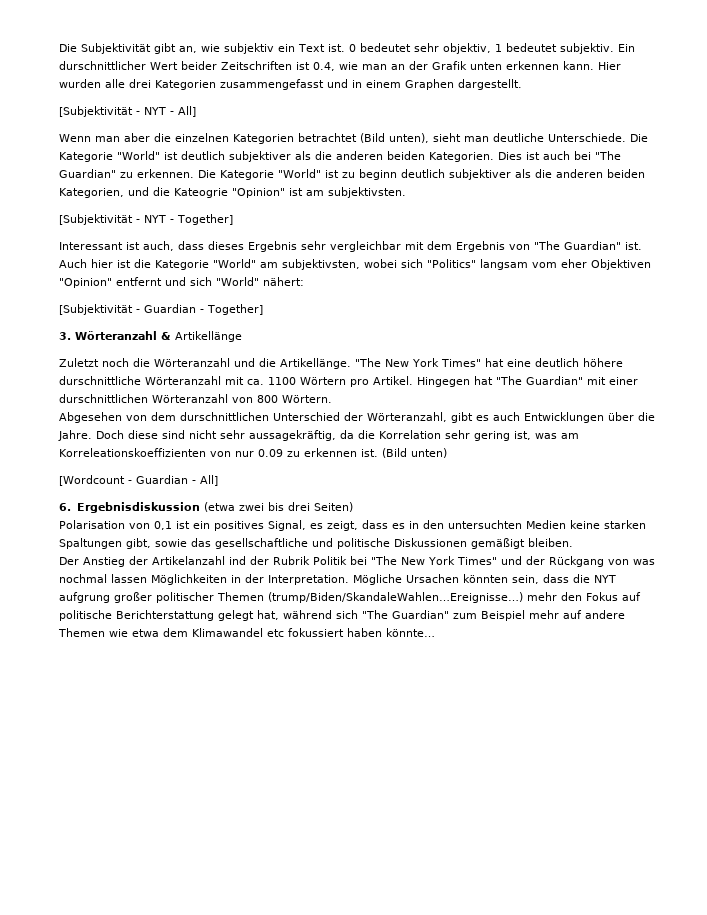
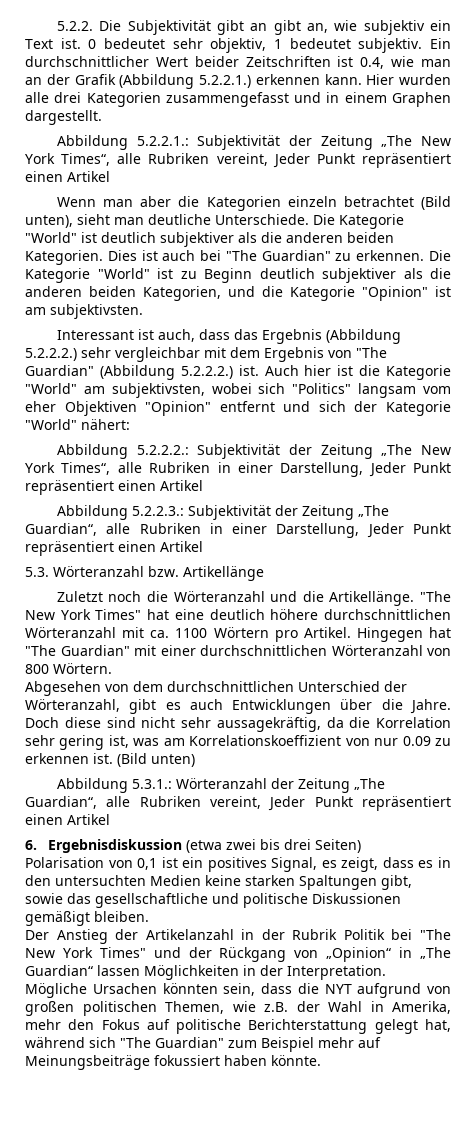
- Die Subjektivität gibt an, wie subjektiv ein Text ist.
+ 5.2.2. Die Subjektivität gibt an gibt an, wie subjektiv ein Text ist.
- Ein durschnittlicher Wert beider Zeitschriften ist 0.4, wie man an der Grafik unten erkennen kann.
+ Ein durchschnittlicher Wert beider Zeitschriften ist 0.4, wie man an der Grafik (Abbildung 5.2.2.1.) erkennen kann.
- [Subjektivität - NYT - All]
+ Abbildung 5.2.2.1.: Subjektivität der Zeitung „The New York Times“, alle Rubriken vereint, Jeder Punkt repräsentiert einen Artikel
- Wenn man aber die einzelnen Kategorien betrachtet (Bild unten), sieht man deutliche Unterschiede.
+ Wenn man aber die Kategorien einzeln betrachtet (Bild unten), sieht man deutliche Unterschiede.
- Die Kategorie "World" ist zu beginn deutlich subjektiver als die anderen beiden Kategorien, und die Kateogrie "Opinion" ist am subjektivsten.
+ Die Kategorie "World" ist zu Beginn deutlich subjektiver als die anderen beiden Kategorien, und die Kategorie "Opinion" ist am subjektivsten.
- [Subjektivität - NYT - Together]
- Interessant ist auch, dass dieses Ergebnis sehr vergleichbar mit dem Ergebnis von "The Guardian" ist.
+ Interessant ist auch, dass das Ergebnis (Abbildung 5.2.2.2.) sehr vergleichbar mit dem Ergebnis von "The Guardian" (Abbildung 5.2.2.2.) ist.
- Auch hier ist die Kategorie "World" am subjektivsten, wobei sich "Politics" langsam vom eher Objektiven "Opinion" entfernt und sich "World" nähert:
+ Auch hier ist die Kategorie "World" am subjektivsten, wobei sich "Politics" langsam vom eher Objektiven "Opinion" entfernt und sich der Kategorie "World" nähert:
- [Subjektivität - Guardian - Together]
- 3. Wörteranzahl & Artikellänge
+ Abbildung 5.2.2.2.: Subjektivität der Zeitung „The New York Times“, alle Rubriken in einer Darstellung, Jeder Punkt repräsentiert einen Artikel
+ Abbildung 5.2.2.3.: Subjektivität der Zeitung „The Guardian“, alle Rubriken in einer Darstellung, Jeder Punkt repräsentiert einen Artikel
+ 5.3. Wörteranzahl bzw. Artikellänge
- "The New York Times" hat eine deutlich höhere durschnittliche Wörteranzahl mit ca. 1100 Wörtern pro Artikel.
+ "The New York Times" hat eine deutlich höhere durchschnittlichen Wörteranzahl mit ca. 1100 Wörtern pro Artikel.
- Hingegen hat "The Guardian" mit einer durschnittlichen Wörteranzahl von 800 Wörtern.
+ Hingegen hat "The Guardian" mit einer durchschnittlichen Wörteranzahl von 800 Wörtern.
- Abgesehen von dem durschnittlichen Unterschied der Wörteranzahl, gibt es auch Entwicklungen über die Jahre.
+ Abgesehen von dem durchschnittlichen Unterschied der Wörteranzahl, gibt es auch Entwicklungen über die Jahre.
- Doch diese sind nicht sehr aussagekräftig, da die Korrelation sehr gering ist, was am Korreleationskoeffizienten von nur 0.09 zu erkennen ist.
+ Doch diese sind nicht sehr aussagekräftig, da die Korrelation sehr gering ist, was am Korrelationskoeffizient von nur 0.09 zu erkennen ist.
- [Wordcount - Guardian - All]
+ Abbildung 5.3.1.: Wörteranzahl der Zeitung „The Guardian“, alle Rubriken vereint, Jeder Punkt repräsentiert einen Artikel
- Der Anstieg der Artikelanzahl ind der Rubrik Politik bei "The New York Times" und der Rückgang von was nochmal lassen Möglichkeiten in der Interpretation.
+ Der Anstieg der Artikelanzahl in der Rubrik Politik bei "The New York Times" und der Rückgang von „Opinion“ in „The Guardian“ lassen Möglichkeiten in der Interpretation.
- Mögliche Ursachen könnten sein, dass die NYT aufgrung großer politischer Themen (trump/Biden/SkandaleWahlen…Ereignisse…) mehr den Fokus auf politische Berichterstattung gelegt hat, während sich "The Guardian" zum Beispiel mehr auf andere Themen wie etwa dem Klimawandel etc fokussiert haben könnte…
+ Mögliche Ursachen könnten sein, dass die NYT aufgrund von großen politischen Themen, wie z.B. der Wahl in Amerika, mehr den Fokus auf politische Berichterstattung gelegt hat, während sich "The Guardian" zum Beispiel mehr auf Meinungsbeiträge fokussiert haben könnte.

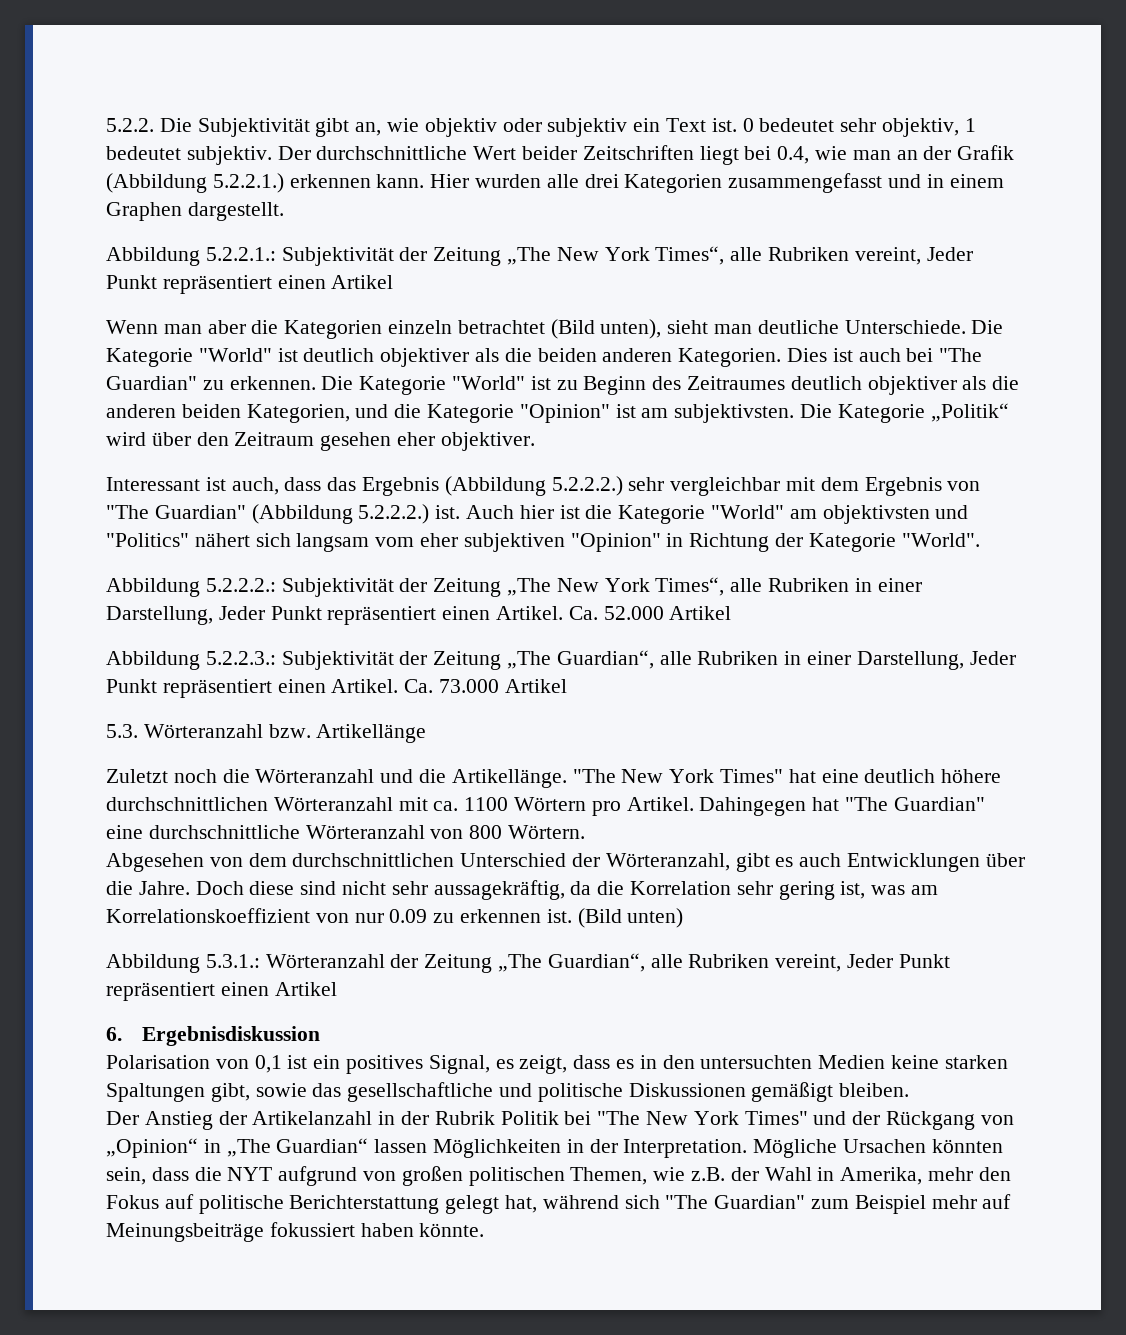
- 5.2.2. Die Subjektivität gibt an gibt an, wie subjektiv ein Text ist.
+ 5.2.2. Die Subjektivität gibt an, wie objektiv oder subjektiv ein Text ist.
- Ein durchschnittlicher Wert beider Zeitschriften ist 0.4, wie man an der Grafik (Abbildung 5.2.2.1.) erkennen kann.
+ Der durchschnittliche Wert beider Zeitschriften liegt bei 0.4, wie man an der Grafik (Abbildung 5.2.2.1.) erkennen kann.
- Die Kategorie "World" ist deutlich subjektiver als die anderen beiden Kategorien.
+ Die Kategorie "World" ist deutlich objektiver als die beiden anderen Kategorien.
- Die Kategorie "World" ist zu Beginn deutlich subjektiver als die anderen beiden Kategorien, und die Kategorie "Opinion" ist am subjektivsten.
+ Die Kategorie "World" ist zu Beginn des Zeitraumes deutlich objektiver als die anderen beiden Kategorien, und die Kategorie "Opinion" ist am subjektivsten. Die Kategorie „Politik“ wird über den Zeitraum gesehen eher objektiver.
- Auch hier ist die Kategorie "World" am subjektivsten, wobei sich "Politics" langsam vom eher Objektiven "Opinion" entfernt und sich der Kategorie "World" nähert:
+ Auch hier ist die Kategorie "World" am objektivsten und "Politics" nähert sich langsam vom eher subjektiven "Opinion" in Richtung der Kategorie "World".
- Abbildung 5.2.2.2.: Subjektivität der Zeitung „The New York Times“, alle Rubriken in einer Darstellung, Jeder Punkt repräsentiert einen Artikel
+ Abbildung 5.2.2.2.: Subjektivität der Zeitung „The New York Times“, alle Rubriken in einer Darstellung, Jeder Punkt repräsentiert einen Artikel. Ca. 52.000 Artikel
- Abbildung 5.2.2.3.: Subjektivität der Zeitung „The Guardian“, alle Rubriken in einer Darstellung, Jeder Punkt repräsentiert einen Artikel
+ Abbildung 5.2.2.3.: Subjektivität der Zeitung „The Guardian“, alle Rubriken in einer Darstellung, Jeder Punkt repräsentiert einen Artikel. Ca. 73.000 Artikel
- Hingegen hat "The Guardian" mit einer durchschnittlichen Wörteranzahl von 800 Wörtern.
+ Dahingegen hat "The Guardian" eine durchschnittliche Wörteranzahl von 800 Wörtern.
- 6. Ergebnisdiskussion (etwa zwei bis drei Seiten)
+ 6. Ergebnisdiskussion

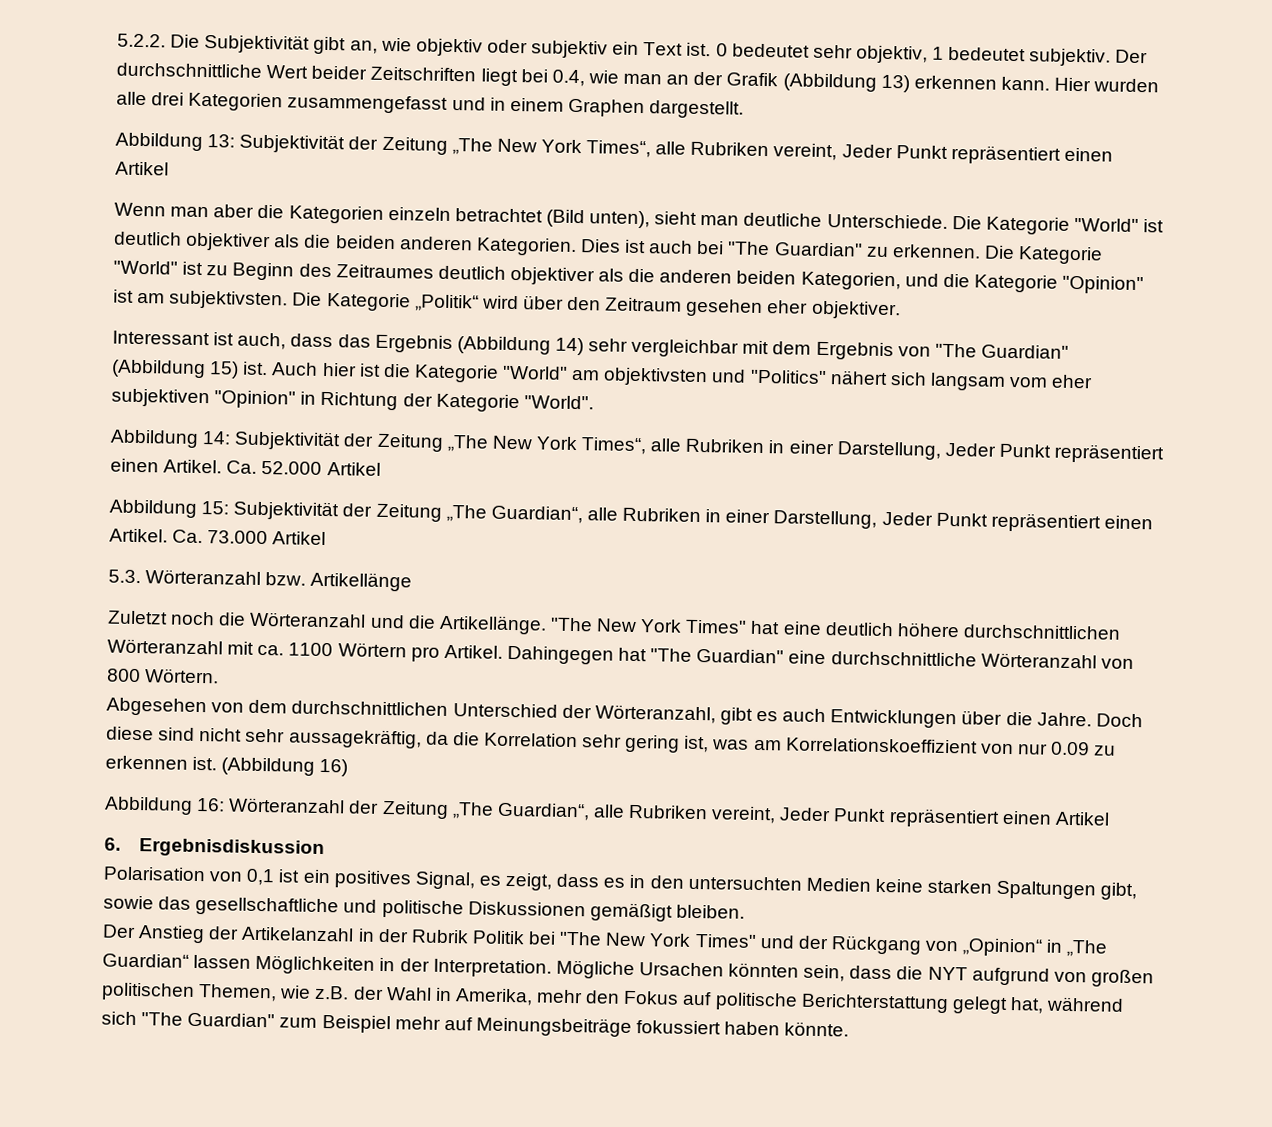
- Der durchschnittliche Wert beider Zeitschriften liegt bei 0.4, wie man an der Grafik (Abbildung 5.2.2.1.) erkennen kann.
+ Der durchschnittliche Wert beider Zeitschriften liegt bei 0.4, wie man an der Grafik (Abbildung 13) erkennen kann.
- Abbildung 5.2.2.1.: Subjektivität der Zeitung „The New York Times“, alle Rubriken vereint, Jeder Punkt repräsentiert einen Artikel
+ Abbildung 13: Subjektivität der Zeitung „The New York Times“, alle Rubriken vereint, Jeder Punkt repräsentiert einen Artikel
- Interessant ist auch, dass das Ergebnis (Abbildung 5.2.2.2.) sehr vergleichbar mit dem Ergebnis von "The Guardian" (Abbildung 5.2.2.2.) ist.
+ Interessant ist auch, dass das Ergebnis (Abbildung 14) sehr vergleichbar mit dem Ergebnis von "The Guardian" (Abbildung 15) ist.
- Abbildung 5.2.2.2.: Subjektivität der Zeitung „The New York Times“, alle Rubriken in einer Darstellung, Jeder Punkt repräsentiert einen Artikel.
+ Abbildung 14: Subjektivität der Zeitung „The New York Times“, alle Rubriken in einer Darstellung, Jeder Punkt repräsentiert einen Artikel.
- Abbildung 5.2.2.3.: Subjektivität der Zeitung „The Guardian“, alle Rubriken in einer Darstellung, Jeder Punkt repräsentiert einen Artikel.
+ Abbildung 15: Subjektivität der Zeitung „The Guardian“, alle Rubriken in einer Darstellung, Jeder Punkt repräsentiert einen Artikel.
- (Bild unten)
- Abbildung 5.3.1.: Wörteranzahl der Zeitung „The Guardian“, alle Rubriken vereint, Jeder Punkt repräsentiert einen Artikel
+ (Abbildung 16)
+ Abbildung 16: Wörteranzahl der Zeitung „The Guardian“, alle Rubriken vereint, Jeder Punkt repräsentiert einen Artikel

